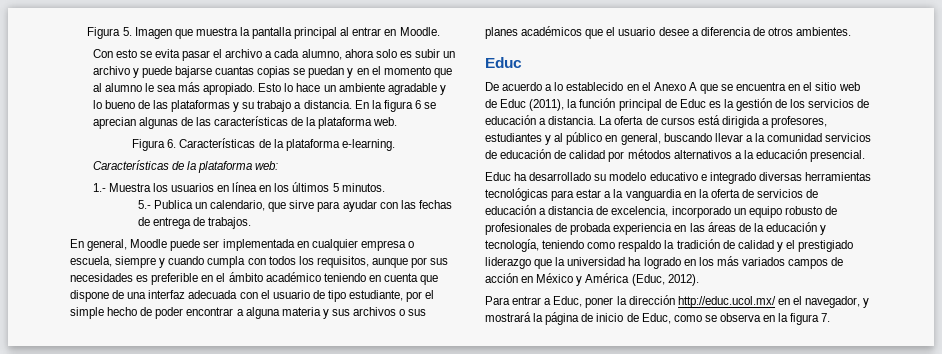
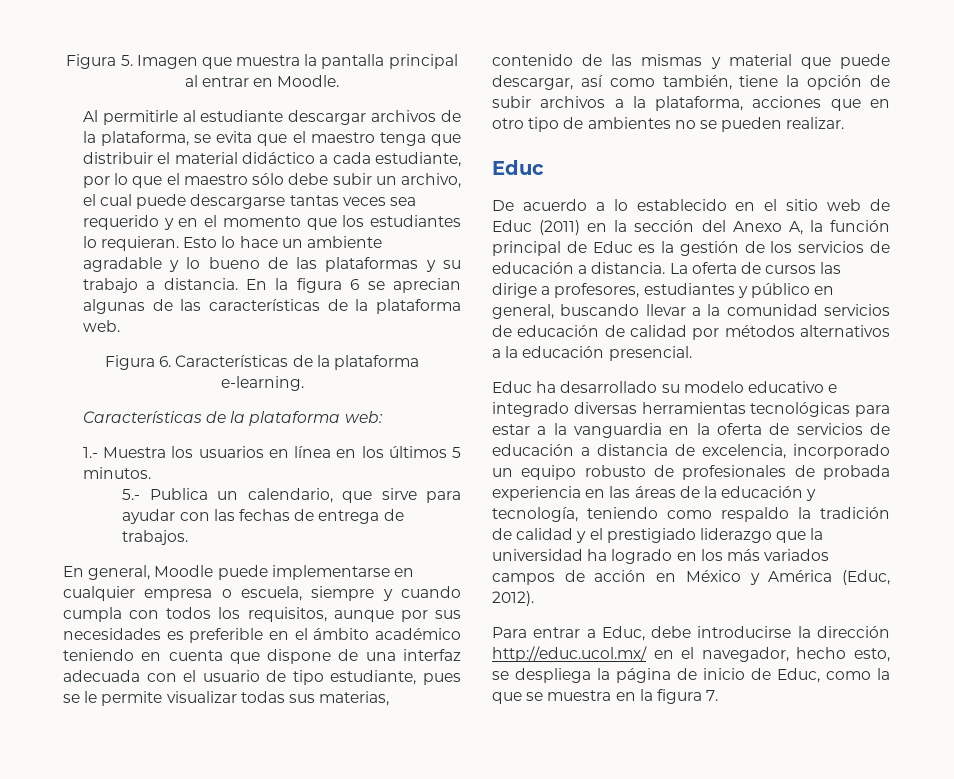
- Con esto se evita pasar el archivo a cada alumno, ahora solo es subir un archivo y puede bajarse cuantas copias se puedan y en el momento que al alumno le sea más apropiado.
+ Al permitirle al estudiante descargar archivos de la plataforma, se evita que el maestro tenga que distribuir el material didáctico a cada estudiante, por lo que el maestro sólo debe subir un archivo, el cual puede descargarse tantas veces sea requerido y en el momento que los estudiantes lo requieran.
- En general, Moodle puede ser implementada en cualquier empresa o escuela, siempre y cuando cumpla con todos los requisitos, aunque por sus necesidades es preferible en el ámbito académico teniendo en cuenta que dispone de una interfaz adecuada con el usuario de tipo estudiante, por el simple hecho de poder encontrar a alguna materia y sus archivos o sus planes académicos que el usuario desee a diferencia de otros ambientes.
+ En general, Moodle puede implementarse en cualquier empresa o escuela, siempre y cuando cumpla con todos los requisitos, aunque por sus necesidades es preferible en el ámbito académico teniendo en cuenta que dispone de una interfaz adecuada con el usuario de tipo estudiante, pues se le permite visualizar todas sus materias, contenido de las mismas y material que puede descargar, así como también, tiene la opción de subir archivos a la plataforma, acciones que en otro tipo de ambientes no se pueden realizar.
- De acuerdo a lo establecido en el Anexo A que se encuentra en el sitio web de Educ (2011), la función principal de Educ es la gestión de los servicios de educación a distancia.
+ De acuerdo a lo establecido en el sitio web de Educ (2011) en la sección del Anexo A, la función principal de Educ es la gestión de los servicios de educación a distancia.
- La oferta de cursos está dirigida a profesores, estudiantes y al público en general, buscando llevar a la comunidad servicios de educación de calidad por métodos alternativos a la educación presencial.
+ La oferta de cursos las dirige a profesores, estudiantes y público en general, buscando llevar a la comunidad servicios de educación de calidad por métodos alternativos a la educación presencial.
- Para entrar a Educ, poner la dirección http://educ.ucol.mx/ en el navegador, y mostrará la página de inicio de Educ, como se observa en la figura 7.
+ Para entrar a Educ, debe introducirse la dirección http://educ.ucol.mx/ en el navegador, hecho esto, se despliega la página de inicio de Educ, como la que se muestra en la figura 7.

